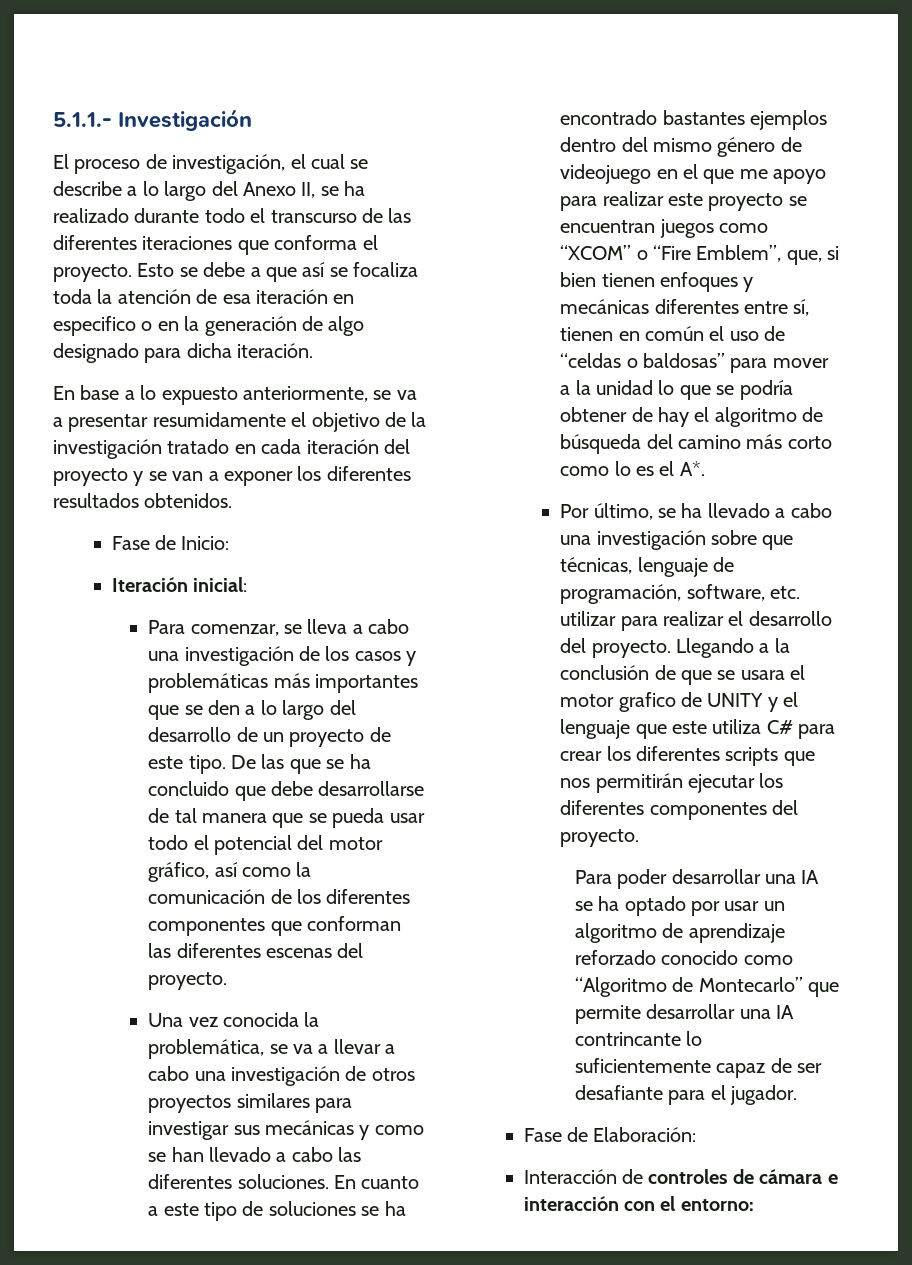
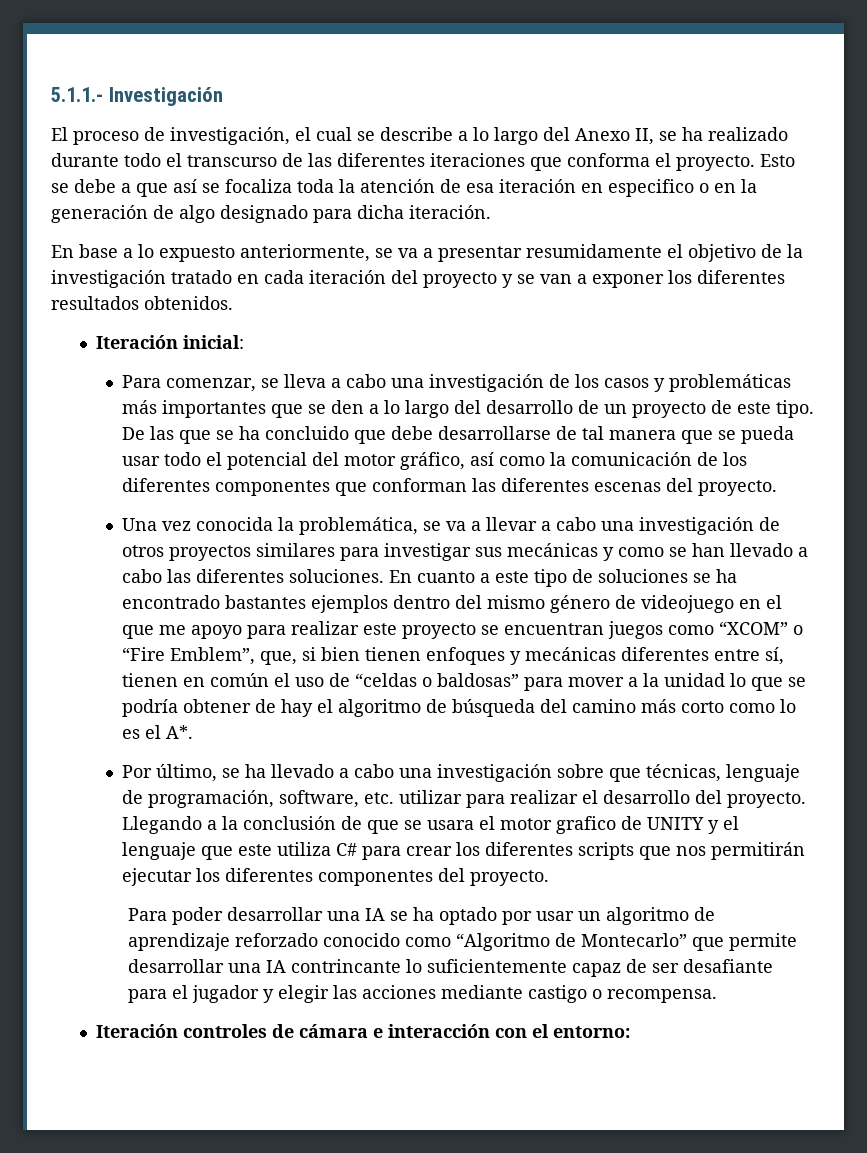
- Fase de Inicio:
- Para poder desarrollar una IA se ha optado por usar un algoritmo de aprendizaje reforzado conocido como “Algoritmo de Montecarlo” que permite desarrollar una IA contrincante lo suficientemente capaz de ser desafiante para el jugador.
- Fase de Elaboración:
- Interacción de controles de cámara e interacción con el entorno:
+ Para poder desarrollar una IA se ha optado por usar un algoritmo de aprendizaje reforzado conocido como “Algoritmo de Montecarlo” que permite desarrollar una IA contrincante lo suficientemente capaz de ser desafiante para el jugador y elegir las acciones mediante castigo o recompensa.
+ Iteración controles de cámara e interacción con el entorno:

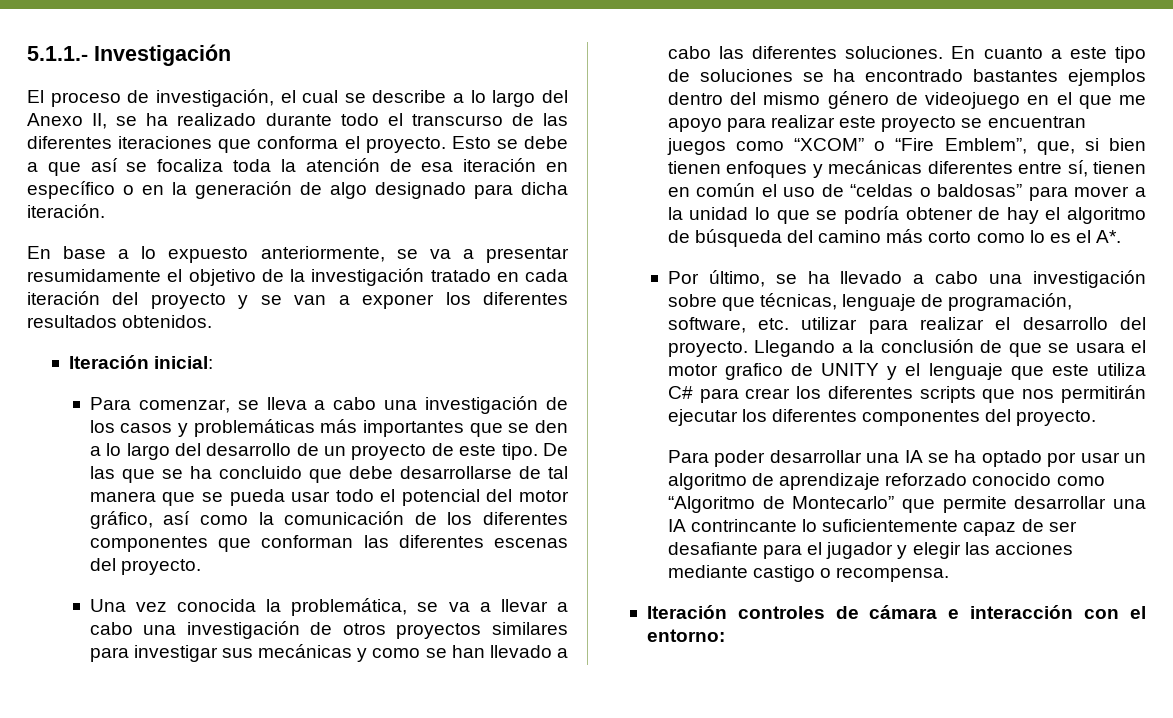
- Esto se debe a que así se focaliza toda la atención de esa iteración en especifico o en la generación de algo designado para dicha iteración.
+ Esto se debe a que así se focaliza toda la atención de esa iteración en específico o en la generación de algo designado para dicha iteración.

